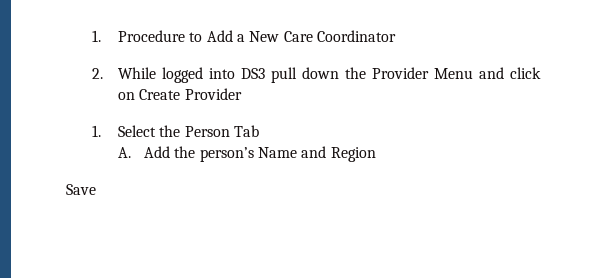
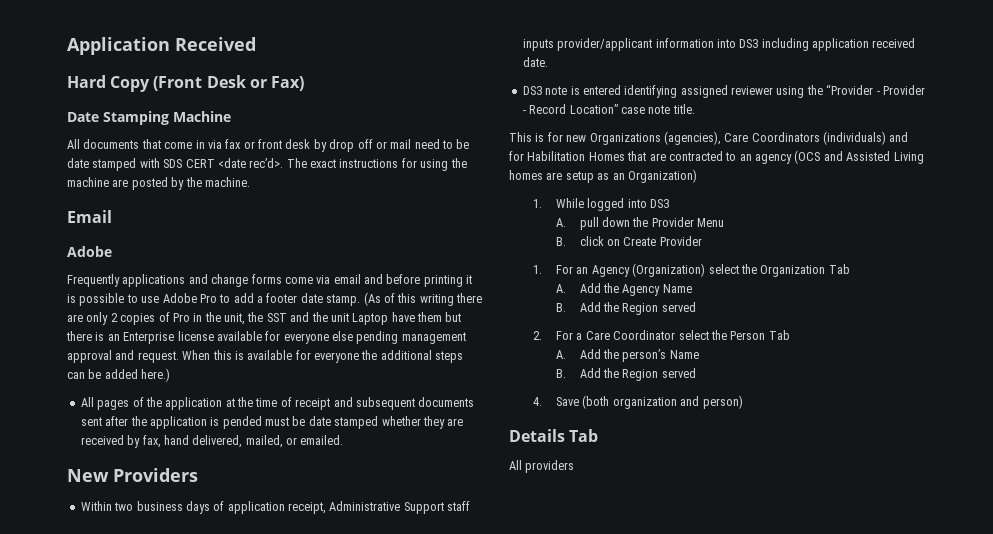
- 1. Procedure to Add a New Care Coordinator
- 2. While logged into DS3 pull down the Provider Menu and click on Create Provider
+ Application Received
+ Hard Copy (Front Desk or Fax)
+ Date Stamping Machine
+ All documents that come in via fax or front desk by drop off or mail need to be date stamped with SDS CERT <date rec’d>. The exact instructions for using the machine are posted by the machine.
+ Email
+ Adobe
+ Frequently applications and change forms come via email and before printing it is possible to use Adobe Pro to add a footer date stamp. (As of this writing there are only 2 copies of Pro in the unit, the SST and the unit Laptop have them but there is an Enterprise license available for everyone else pending management approval and request. When this is available for everyone the additional steps can be added here.)
+ All pages of the application at the time of receipt and subsequent documents sent after the application is pended must be date stamped whether they are received by fax, hand delivered, mailed, or emailed.
+ New Providers
+ Within two business days of application receipt, Administrative Support staff inputs provider/applicant information into DS3 including application received date.
+ DS3 note is entered identifying assigned reviewer using the “Provider - Provider - Record Location” case note title.
+ This is for new Organizations (agencies), Care Coordinators (individuals) and for Habilitation Homes that are contracted to an agency (OCS and Assisted Living homes are setup as an Organization)
+ 1. While logged into DS3
+ A. pull down the Provider Menu
+ B. click on Create Provider
- 1. Select the Person Tab
+ 1. For an Agency (Organization) select the Organization Tab
+ A. Add the Agency Name
+ B. Add the Region served
+ 2. For a Care Coordinator select the Person Tab
- A. Add the person’s Name and Region
- Save
+ A. Add the person’s Name
+ B. Add the Region served
+ 4. Save (both organization and person)
+ Details Tab
+ All providers

